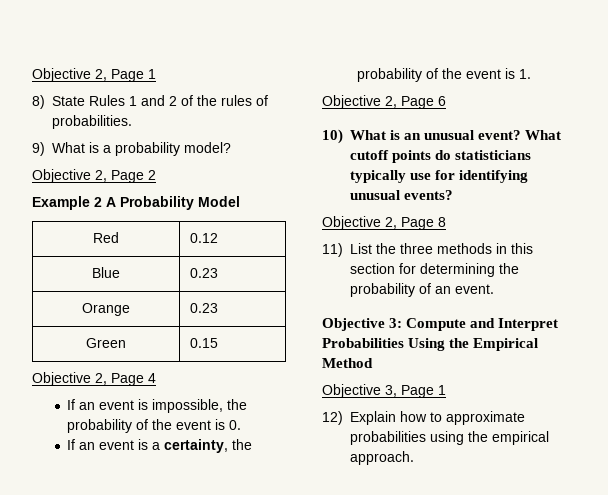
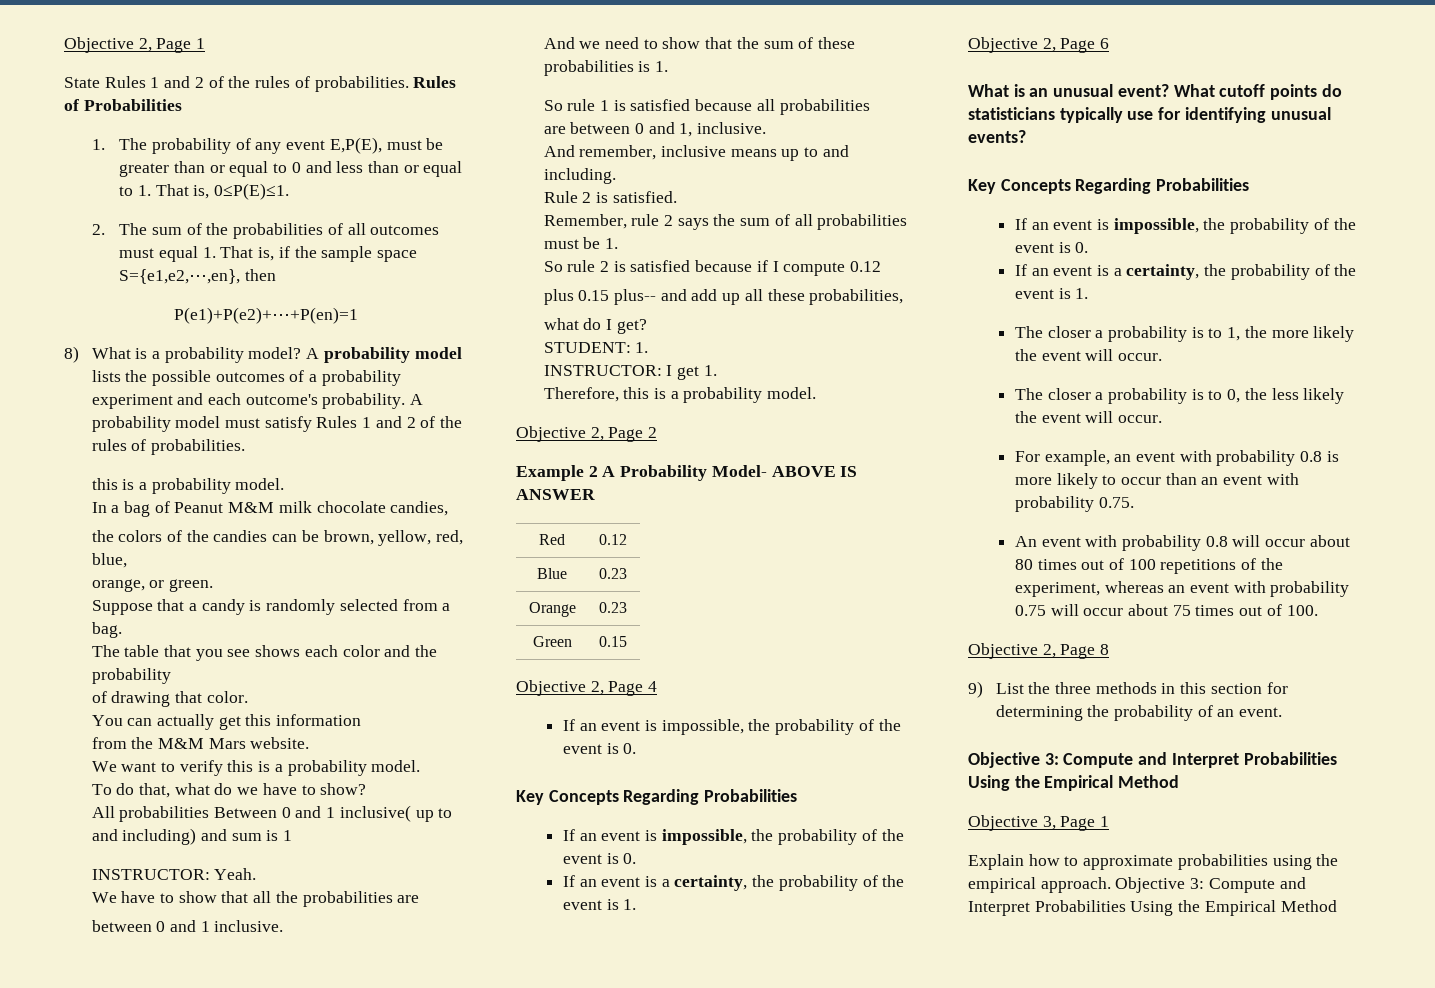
- 8) State Rules 1 and 2 of the rules of probabilities.
- 9) What is a probability model?
+ State Rules 1 and 2 of the rules of probabilities. Rules of Probabilities
+ 1. The probability of any event E,P(E), must be greater than or equal to 0 and less than or equal to 1. That is, 0≤P(E)≤1.
+ 2. The sum of the probabilities of all outcomes must equal 1. That is, if the sample space S={e1,e2,⋯,en}, then
+ P(e1)+P(e2)+⋯+P(en)=1
+ 8) What is a probability model? A probability model lists the possible outcomes of a probability experiment and each outcome's probability. A probability model must satisfy Rules 1 and 2 of the rules of probabilities.
+ this is a probability model.
+ In a bag of Peanut M&M milk chocolate candies,
+ the colors of the candies can be brown, yellow, red, blue,
+ orange, or green.
+ Suppose that a candy is randomly selected from a bag.
+ The table that you see shows each color and the probability
+ of drawing that color.
+ You can actually get this information
+ from the M&M Mars website.
+ We want to verify this is a probability model.
+ To do that, what do we have to show?
+ All probabilities Between 0 and 1 inclusive( up to and including) and sum is 1
+ INSTRUCTOR: Yeah.
+ We have to show that all the probabilities are
+ between 0 and 1 inclusive.
+ And we need to show that the sum of these probabilities is 1.
+ So rule 1 is satisfied because all probabilities
+ are between 0 and 1, inclusive.
+ And remember, inclusive means up to and including.
+ Rule 2 is satisfied.
+ Remember, rule 2 says the sum of all probabilities must be 1.
+ So rule 2 is satisfied because if I compute 0.12
+ plus 0.15 plus-- and add up all these probabilities,
+ what do I get?
+ STUDENT: 1.
+ INSTRUCTOR: I get 1.
+ Therefore, this is a probability model.
- Example 2 A Probability Model
+ Example 2 A Probability Model- ABOVE IS ANSWER
  Objective 2, Page 4
+ If an event is impossible, the probability of the event is 0.
+ Key Concepts Regarding Probabilities
- 10) What is an unusual event?
+ What is an unusual event?
  What cutoff points do statisticians typically use for identifying unusual events?
+ Key Concepts Regarding Probabilities
+ If an event is impossible, the probability of the event is 0.
+ If an event is a certainty, the probability of the event is 1.
+ The closer a probability is to 1, the more likely the event will occur.
+ The closer a probability is to 0, the less likely the event will occur.
+ For example, an event with probability 0.8 is more likely to occur than an event with probability 0.75.
+ An event with probability 0.8 will occur about 80 times out of 100 repetitions of the experiment, whereas an event with probability 0.75 will occur about 75 times out of 100.
- 11) List the three methods in this section for determining the probability of an event.
+ 9) List the three methods in this section for determining the probability of an event.
- 12) Explain how to approximate probabilities using the empirical approach.
+ Explain how to approximate probabilities using the empirical approach. Objective 3: Compute and Interpret Probabilities Using the Empirical Method

